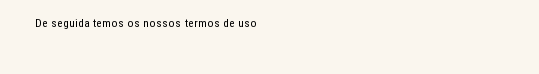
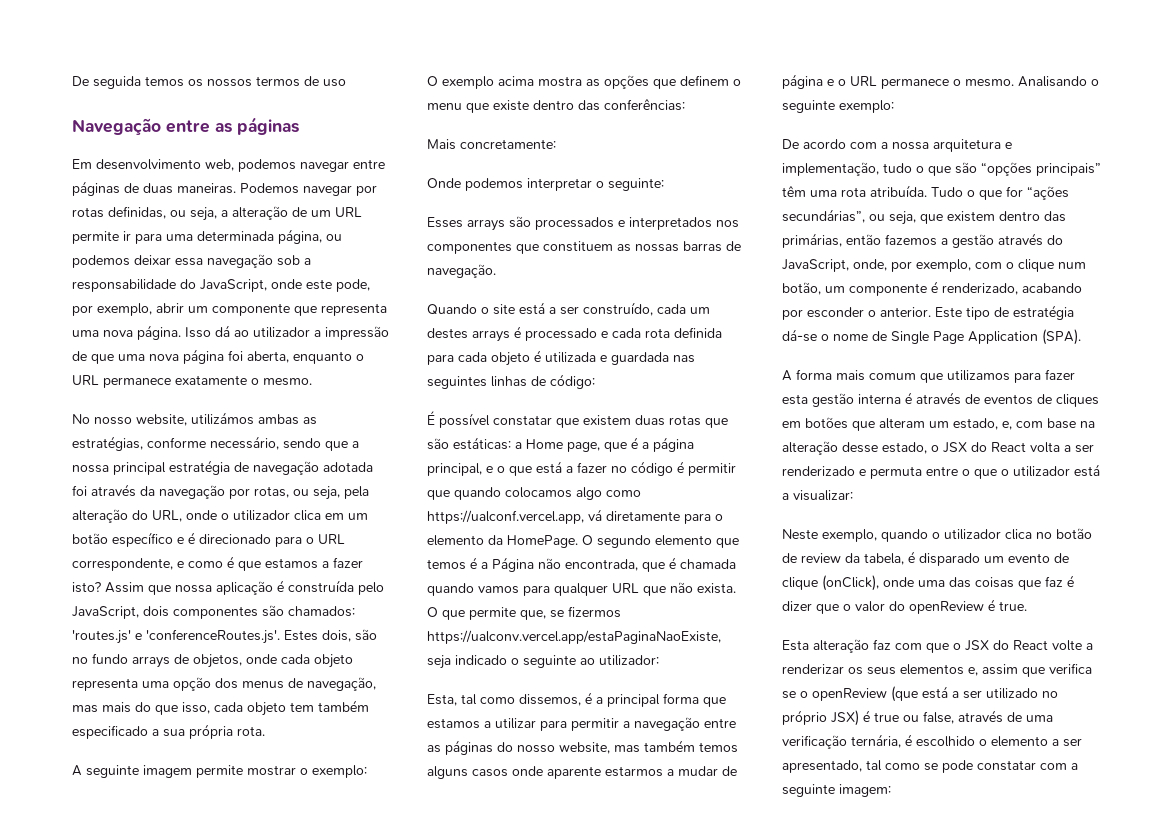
+ Navegação entre as páginas
+ Em desenvolvimento web, podemos navegar entre páginas de duas maneiras. Podemos navegar por rotas definidas, ou seja, a alteração de um URL permite ir para uma determinada página, ou podemos deixar essa navegação sob a responsabilidade do JavaScript, onde este pode, por exemplo, abrir um componente que representa uma nova página. Isso dá ao utilizador a impressão de que uma nova página foi aberta, enquanto o URL permanece exatamente o mesmo.
+ No nosso website, utilizámos ambas as estratégias, conforme necessário, sendo que a nossa principal estratégia de navegação adotada foi através da navegação por rotas, ou seja, pela alteração do URL, onde o utilizador clica em um botão específico e é direcionado para o URL correspondente, e como é que estamos a fazer isto? Assim que nossa aplicação é construída pelo JavaScript, dois componentes são chamados: 'routes.js' e 'conferenceRoutes.js'. Estes dois, são no fundo arrays de objetos, onde cada objeto representa uma opção dos menus de navegação, mas mais do que isso, cada objeto tem também especificado a sua própria rota.
+ A seguinte imagem permite mostrar o exemplo:
+ O exemplo acima mostra as opções que definem o menu que existe dentro das conferências:
+ Mais concretamente:
+ Onde podemos interpretar o seguinte:
+ Esses arrays são processados e interpretados nos componentes que constituem as nossas barras de navegação.
+ Quando o site está a ser construído, cada um destes arrays é processado e cada rota definida para cada objeto é utilizada e guardada nas seguintes linhas de código:
+ É possível constatar que existem duas rotas que são estáticas: a Home page, que é a página principal, e o que está a fazer no código é permitir que quando colocamos algo como https://ualconf.vercel.app, vá diretamente para o elemento da HomePage. O segundo elemento que temos é a Página não encontrada, que é chamada quando vamos para qualquer URL que não exista. O que permite que, se fizermos https://ualconv.vercel.app/estaPaginaNaoExiste, seja indicado o seguinte ao utilizador:
+ Esta, tal como dissemos, é a principal forma que estamos a utilizar para permitir a navegação entre as páginas do nosso website, mas também temos alguns casos onde aparente estarmos a mudar de página e o URL permanece o mesmo. Analisando o seguinte exemplo:
+ De acordo com a nossa arquitetura e implementação, tudo o que são “opções principais” têm uma rota atribuída. Tudo o que for “ações secundárias”, ou seja, que existem dentro das primárias, então fazemos a gestão através do JavaScript, onde, por exemplo, com o clique num botão, um componente é renderizado, acabando por esconder o anterior. Este tipo de estratégia dá-se o nome de Single Page Application (SPA).
+ A forma mais comum que utilizamos para fazer esta gestão interna é através de eventos de cliques em botões que alteram um estado, e, com base na alteração desse estado, o JSX do React volta a ser renderizado e permuta entre o que o utilizador está a visualizar:
+ Neste exemplo, quando o utilizador clica no botão de review da tabela, é disparado um evento de clique (onClick), onde uma das coisas que faz é dizer que o valor do openReview é true.
+ Esta alteração faz com que o JSX do React volte a renderizar os seus elementos e, assim que verifica se o openReview (que está a ser utilizado no próprio JSX) é true ou false, através de uma verificação ternária, é escolhido o elemento a ser apresentado, tal como se pode constatar com a seguinte imagem:

